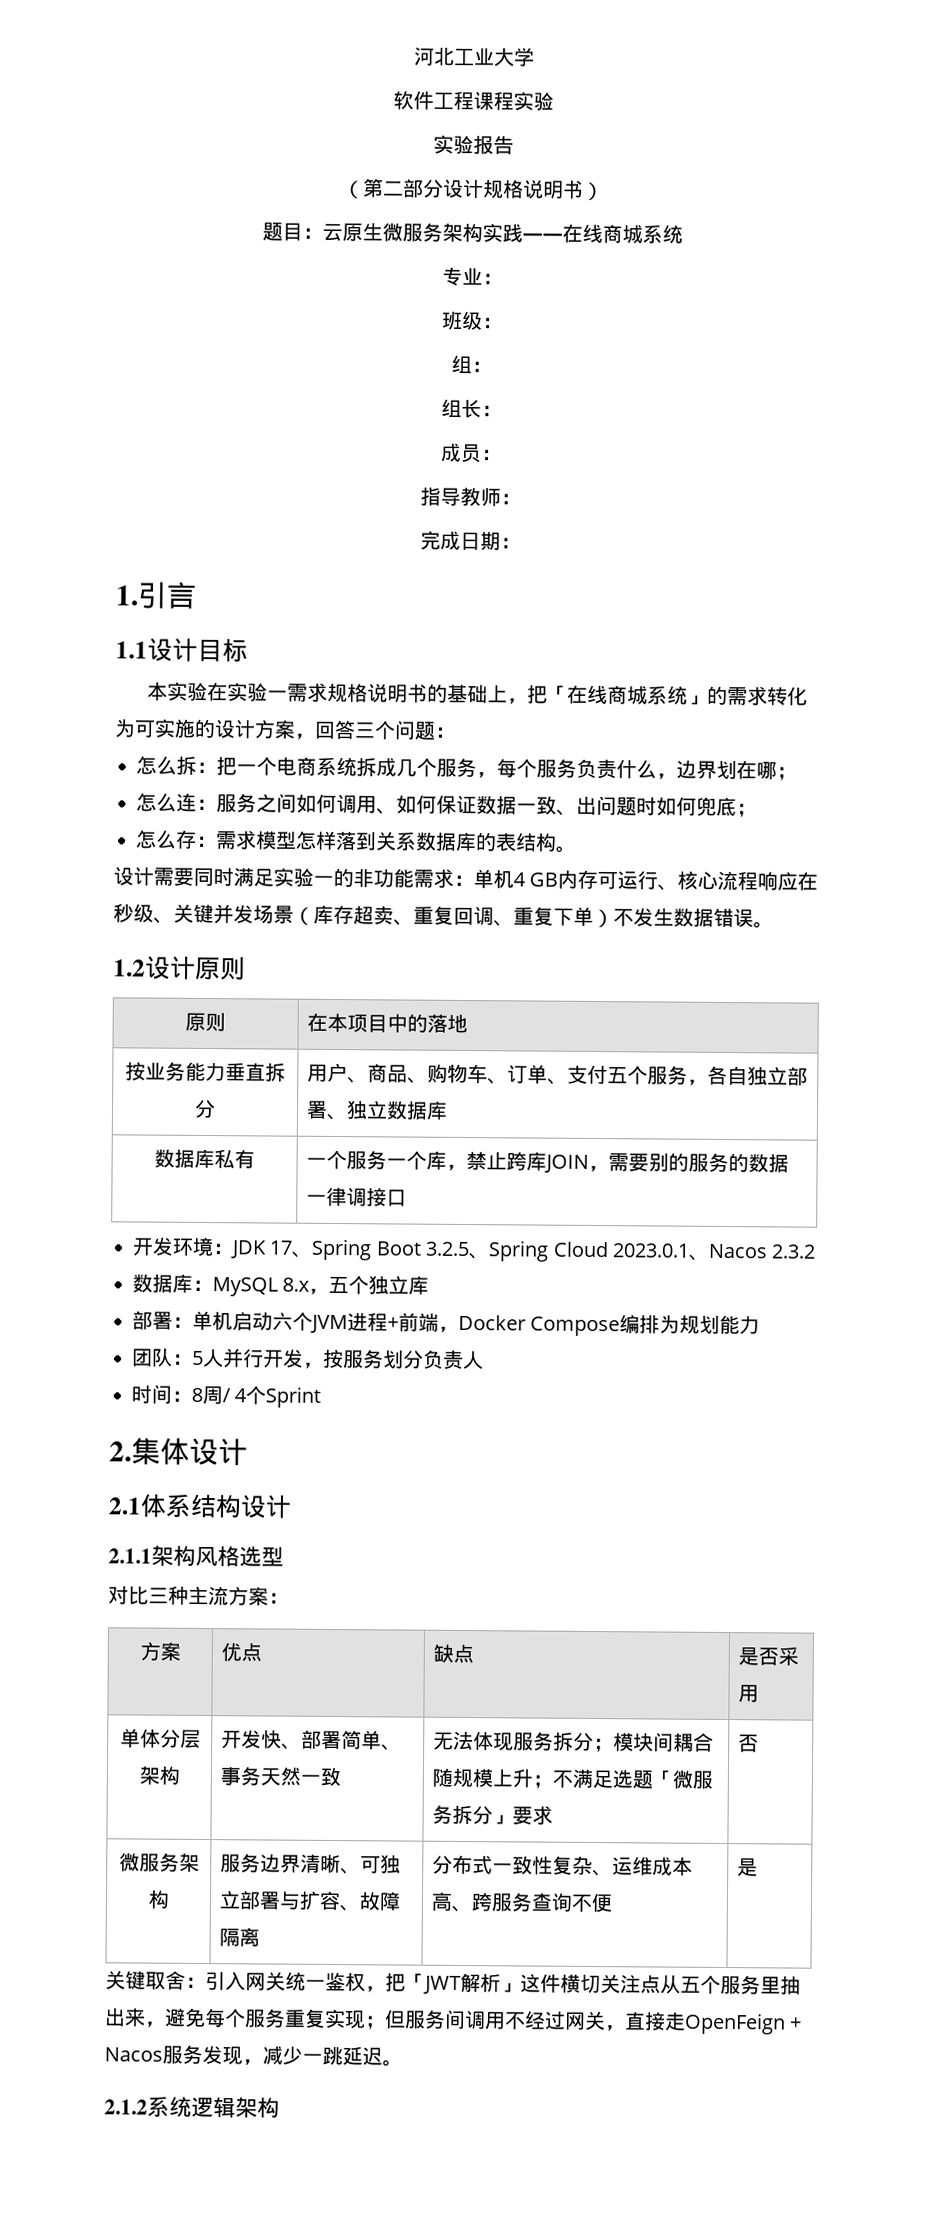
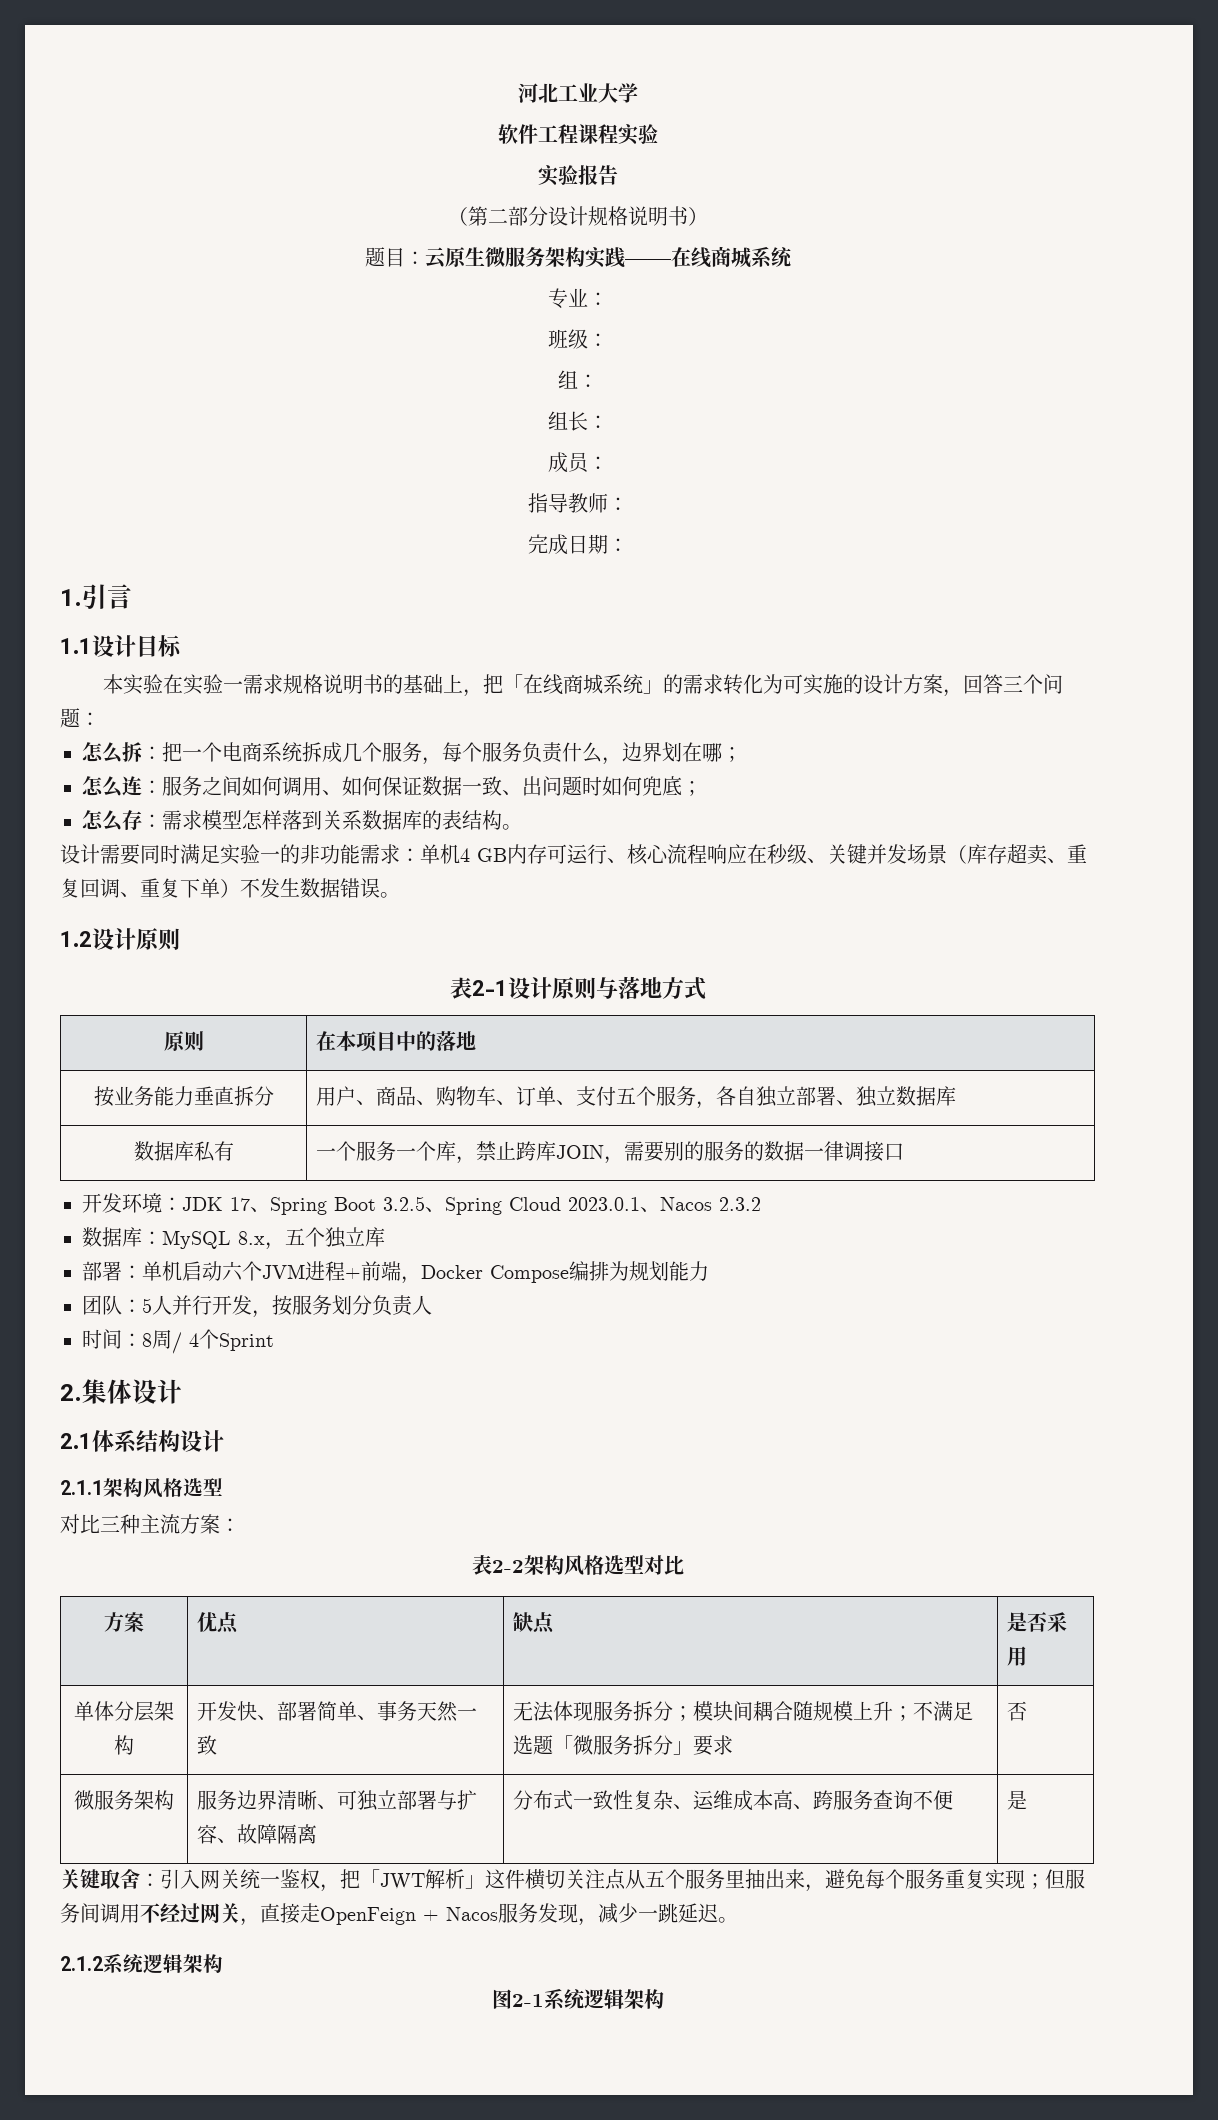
+ 表2-1设计原则与落地方式
+ 表2-2架构风格选型对比
+ 图2-1系统逻辑架构

